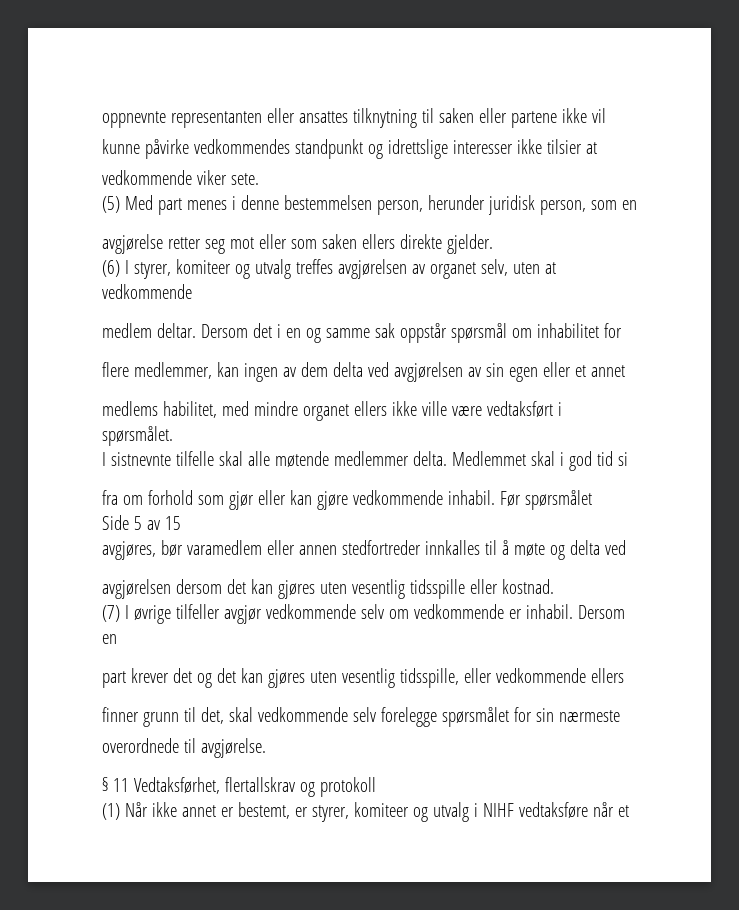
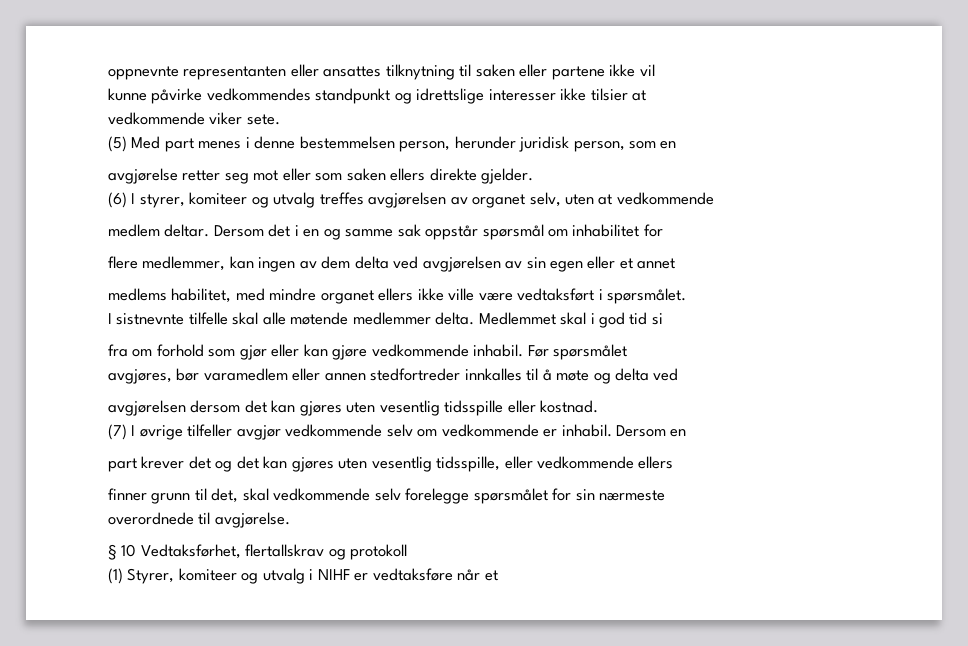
- Side 5 av 15
- § 11 Vedtaksførhet, flertallskrav og protokoll
+ § 10 Vedtaksførhet, flertallskrav og protokoll
- (1) Når ikke annet er bestemt, er styrer, komiteer og utvalg i NIHF vedtaksføre når et
+ (1) Styrer, komiteer og utvalg i NIHF er vedtaksføre når et

